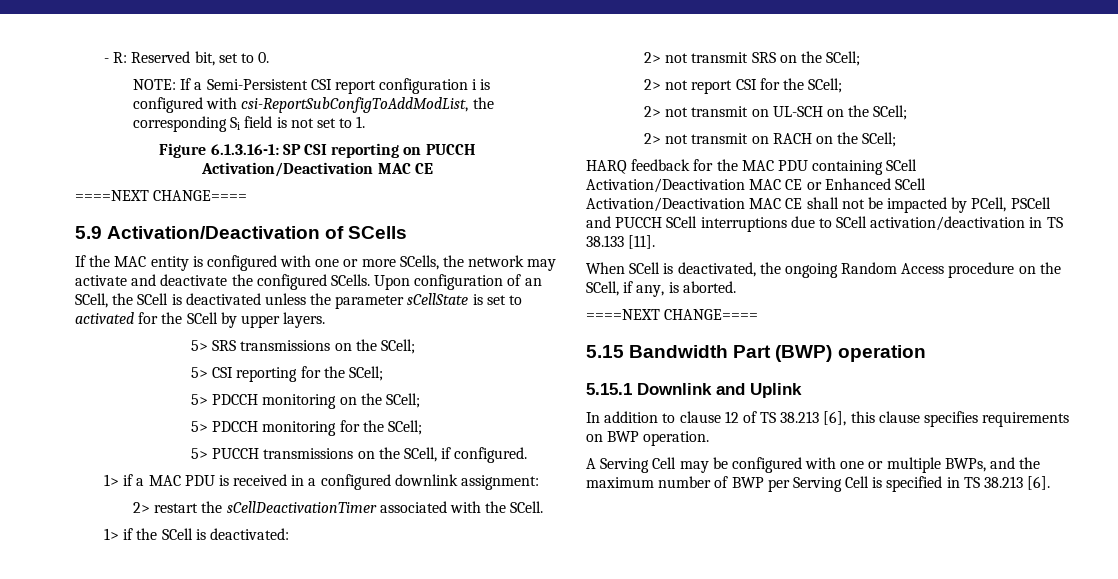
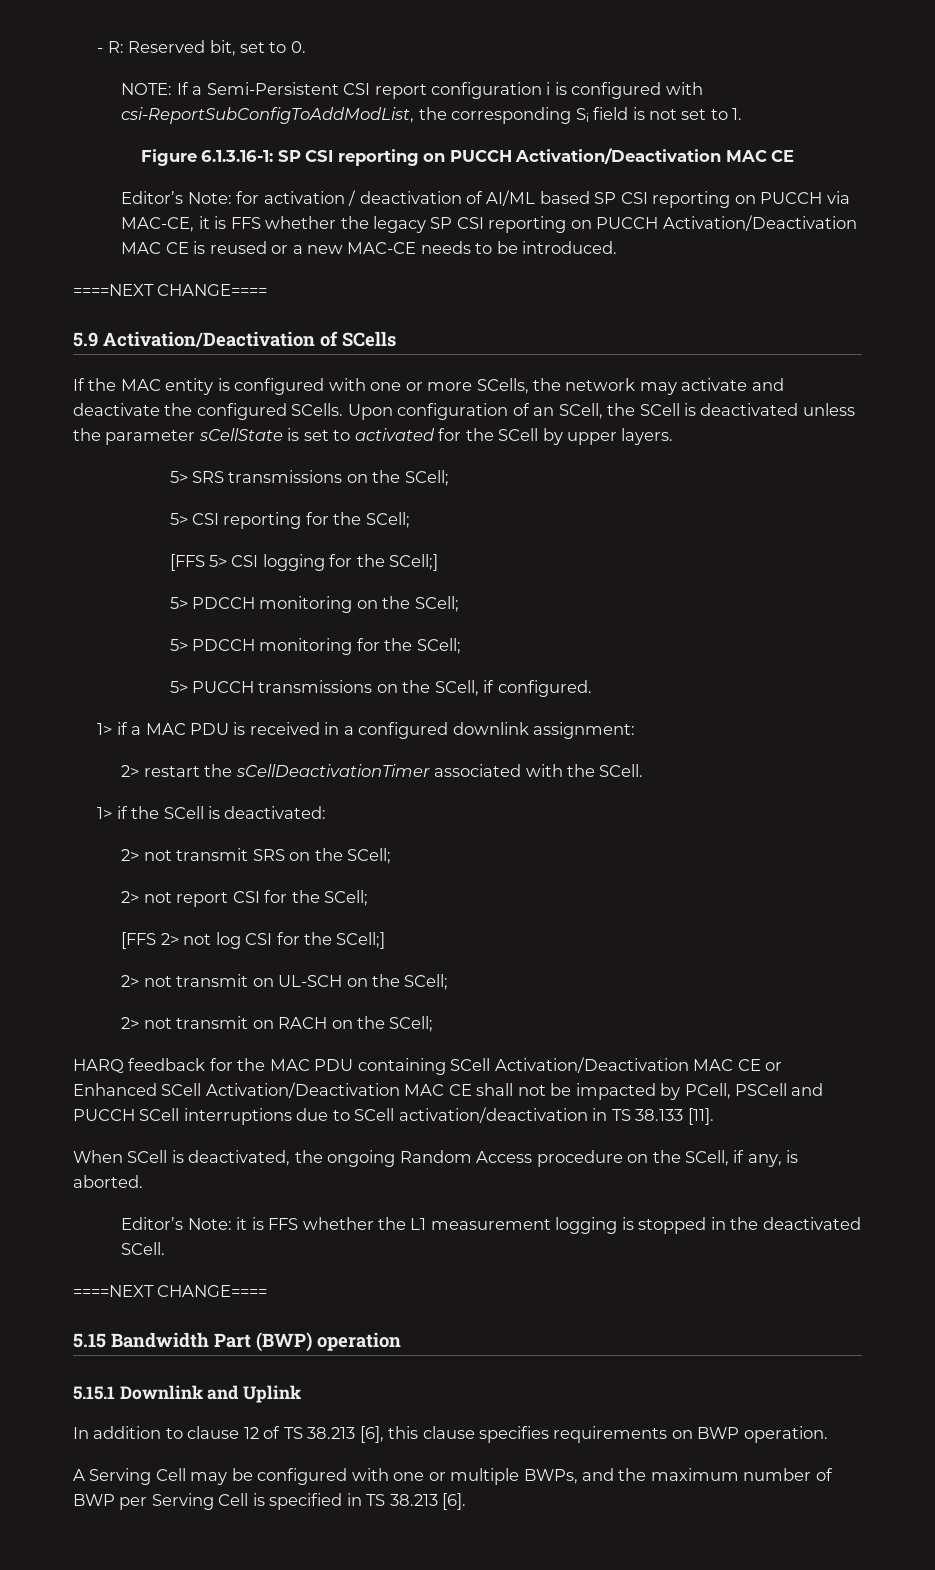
+ Editor’s Note: for activation / deactivation of AI/ML based SP CSI reporting on PUCCH via MAC-CE, it is FFS whether the legacy SP CSI reporting on PUCCH Activation/Deactivation MAC CE is reused or a new MAC-CE needs to be introduced.
+ [FFS 5> CSI logging for the SCell;]
+ [FFS 2> not log CSI for the SCell;]
+ Editor’s Note: it is FFS whether the L1 measurement logging is stopped in the deactivated SCell.

